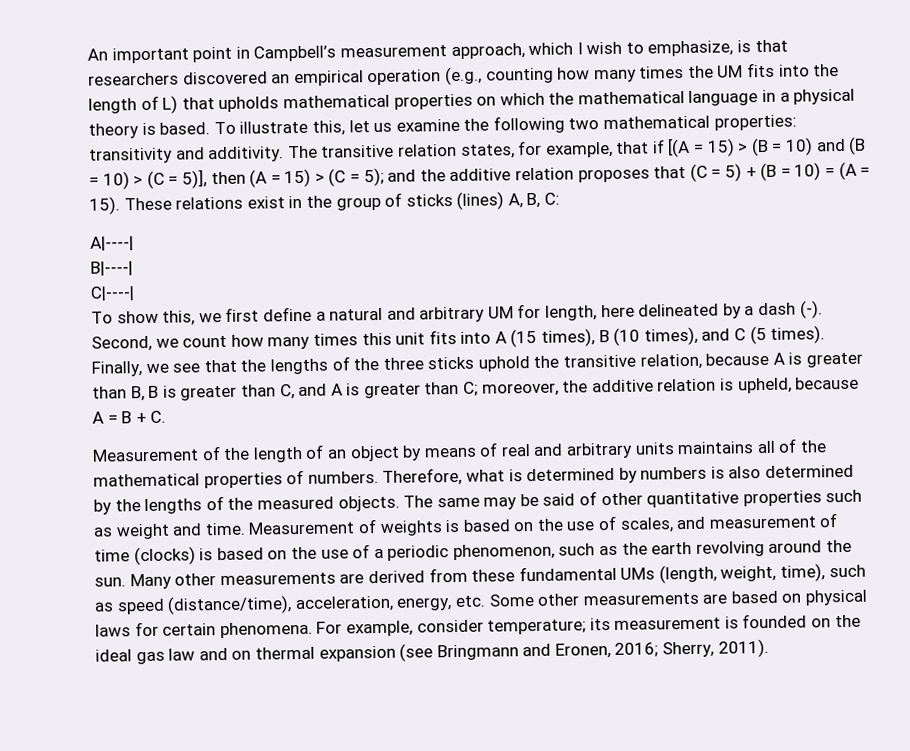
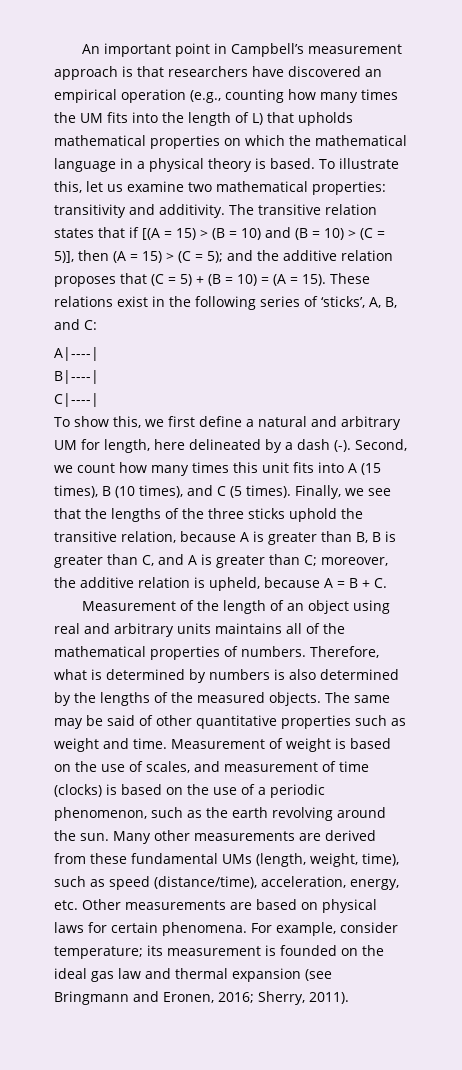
- An important point in Campbell’s measurement approach, which I wish to emphasize, is that researchers discovered an empirical operation (e.g., counting how many times the UM fits into the length of L) that upholds mathematical properties on which the mathematical language in a physical theory is based.
+ An important point in Campbell’s measurement approach is that researchers have discovered an empirical operation (e.g., counting how many times the UM fits into the length of L) that upholds mathematical properties on which the mathematical language in a physical theory is based.
- To illustrate this, let us examine the following two mathematical properties: transitivity and additivity.
+ To illustrate this, let us examine two mathematical properties: transitivity and additivity.
- The transitive relation states, for example, that if [(A = 15) > (B = 10) and (B = 10) > (C = 5)], then (A = 15) > (C = 5); and the additive relation proposes that (C = 5) + (B = 10) = (A = 15).
+ The transitive relation states that if [(A = 15) > (B = 10) and (B = 10) > (C = 5)], then (A = 15) > (C = 5); and the additive relation proposes that (C = 5) + (B = 10) = (A = 15).
- These relations exist in the group of sticks (lines) A, B, C:
+ These relations exist in the following series of ‘sticks’, A, B, and C:
- Measurement of the length of an object by means of real and arbitrary units maintains all of the mathematical properties of numbers.
+ Measurement of the length of an object using real and arbitrary units maintains all of the mathematical properties of numbers.
- Measurement of weights is based on the use of scales, and measurement of time (clocks) is based on the use of a periodic phenomenon, such as the earth revolving around the sun.
+ Measurement of weight is based on the use of scales, and measurement of time (clocks) is based on the use of a periodic phenomenon, such as the earth revolving around the sun.
- Many other measurements are derived from these fundamental UMs (length, weight, time), such as speed (distance/time), acceleration, energy, etc. Some other measurements are based on physical laws for certain phenomena.
+ Many other measurements are derived from these fundamental UMs (length, weight, time), such as speed (distance/time), acceleration, energy, etc. Other measurements are based on physical laws for certain phenomena.
- For example, consider temperature; its measurement is founded on the ideal gas law and on thermal expansion (see Bringmann and Eronen, 2016; Sherry, 2011).
+ For example, consider temperature; its measurement is founded on the ideal gas law and thermal expansion (see Bringmann and Eronen, 2016; Sherry, 2011).

